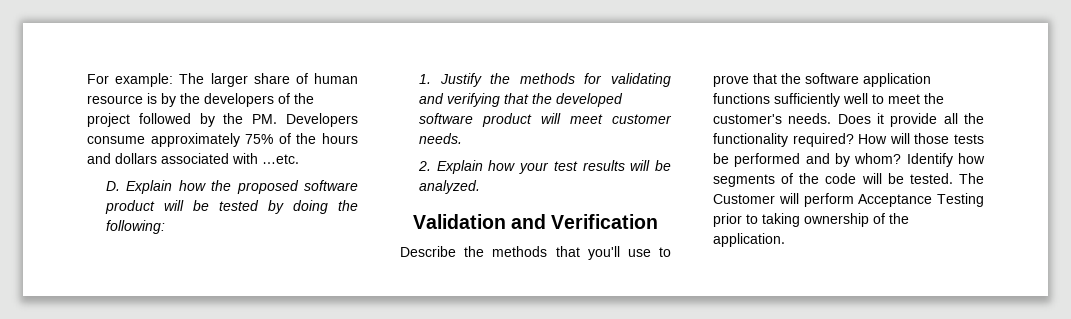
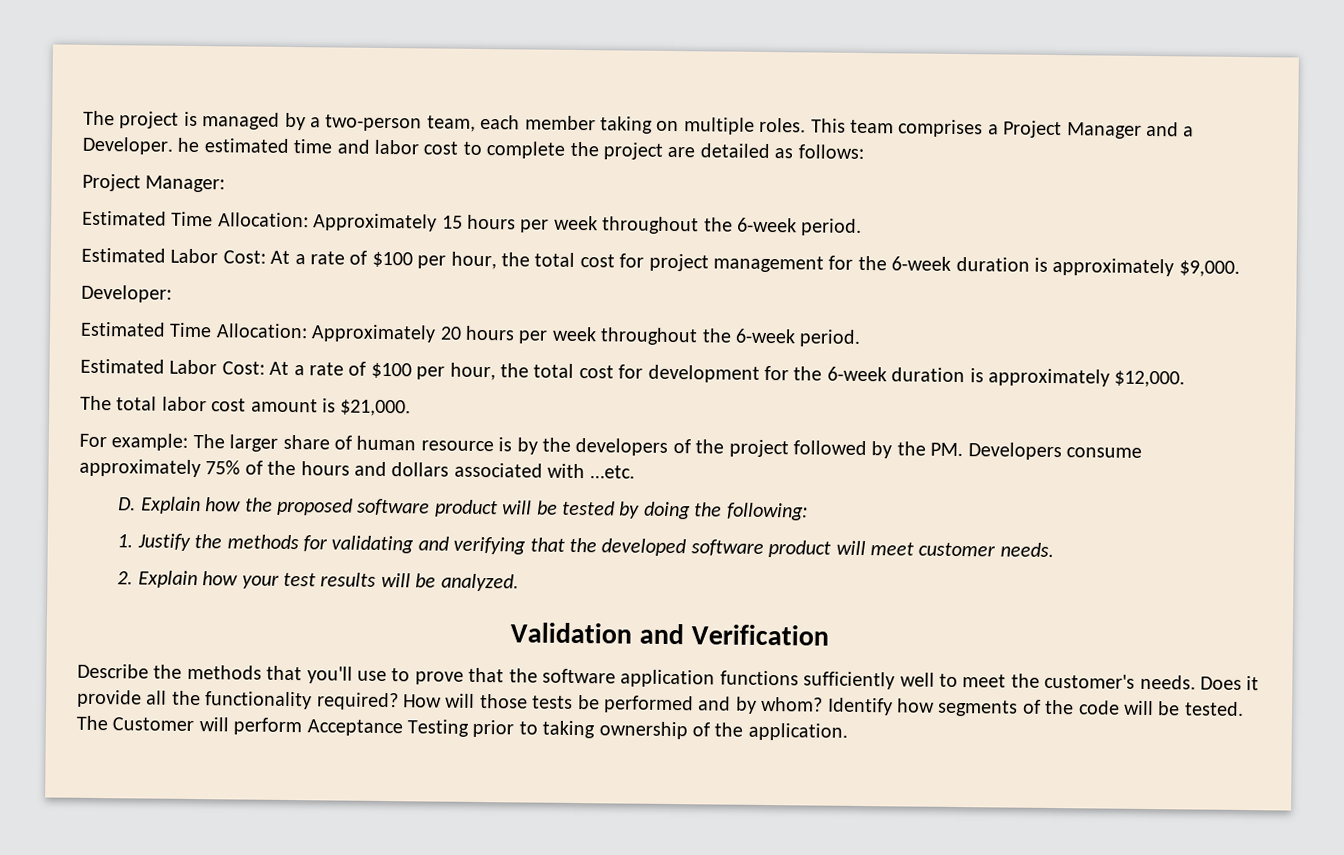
+ The project is managed by a two-person team, each member taking on multiple roles. This team comprises a Project Manager and a Developer. he estimated time and labor cost to complete the project are detailed as follows:
+ Project Manager:
+ Estimated Time Allocation: Approximately 15 hours per week throughout the 6-week period.
+ Estimated Labor Cost: At a rate of $100 per hour, the total cost for project management for the 6-week duration is approximately $9,000.
+ Developer:
+ Estimated Time Allocation: Approximately 20 hours per week throughout the 6-week period.
+ Estimated Labor Cost: At a rate of $100 per hour, the total cost for development for the 6-week duration is approximately $12,000.
+ The total labor cost amount is $21,000.

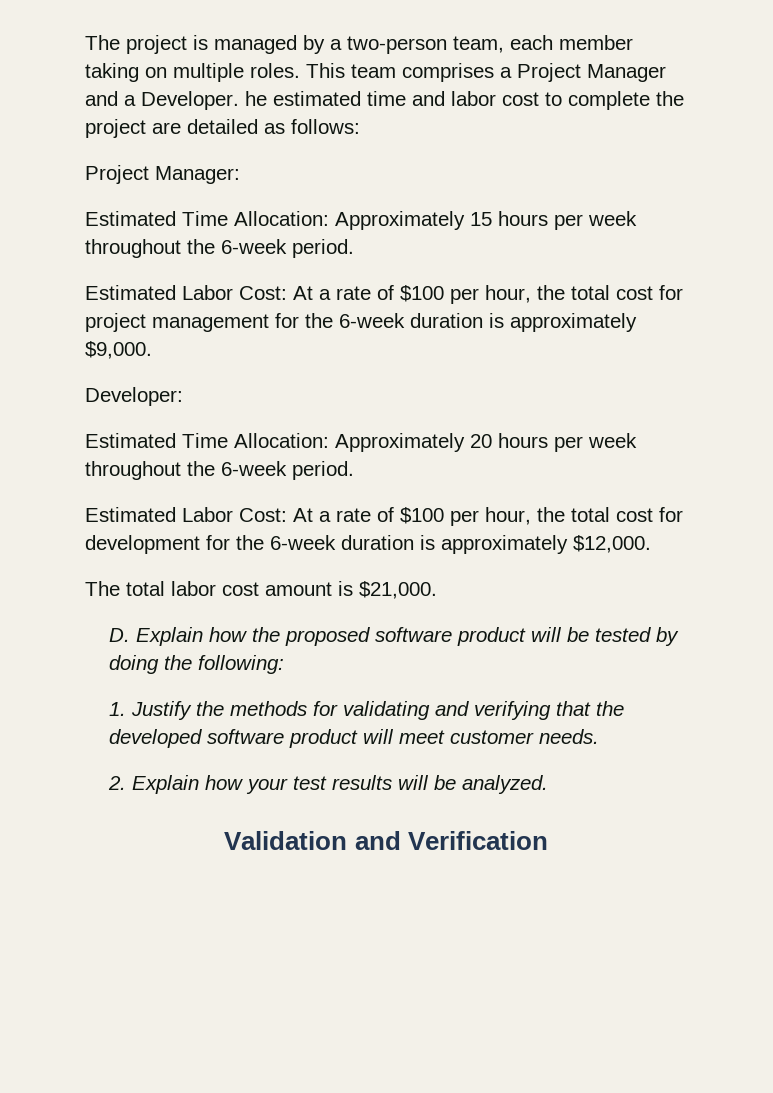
- For example: The larger share of human resource is by the developers of the project followed by the PM. Developers consume approximately 75% of the hours and dollars associated with …etc.
- Describe the methods that you'll use to prove that the software application functions sufficiently well to meet the customer's needs. Does it provide all the functionality required? How will those tests be performed and by whom? Identify how segments of the code will be tested. The Customer will perform Acceptance Testing prior to taking ownership of the application.

